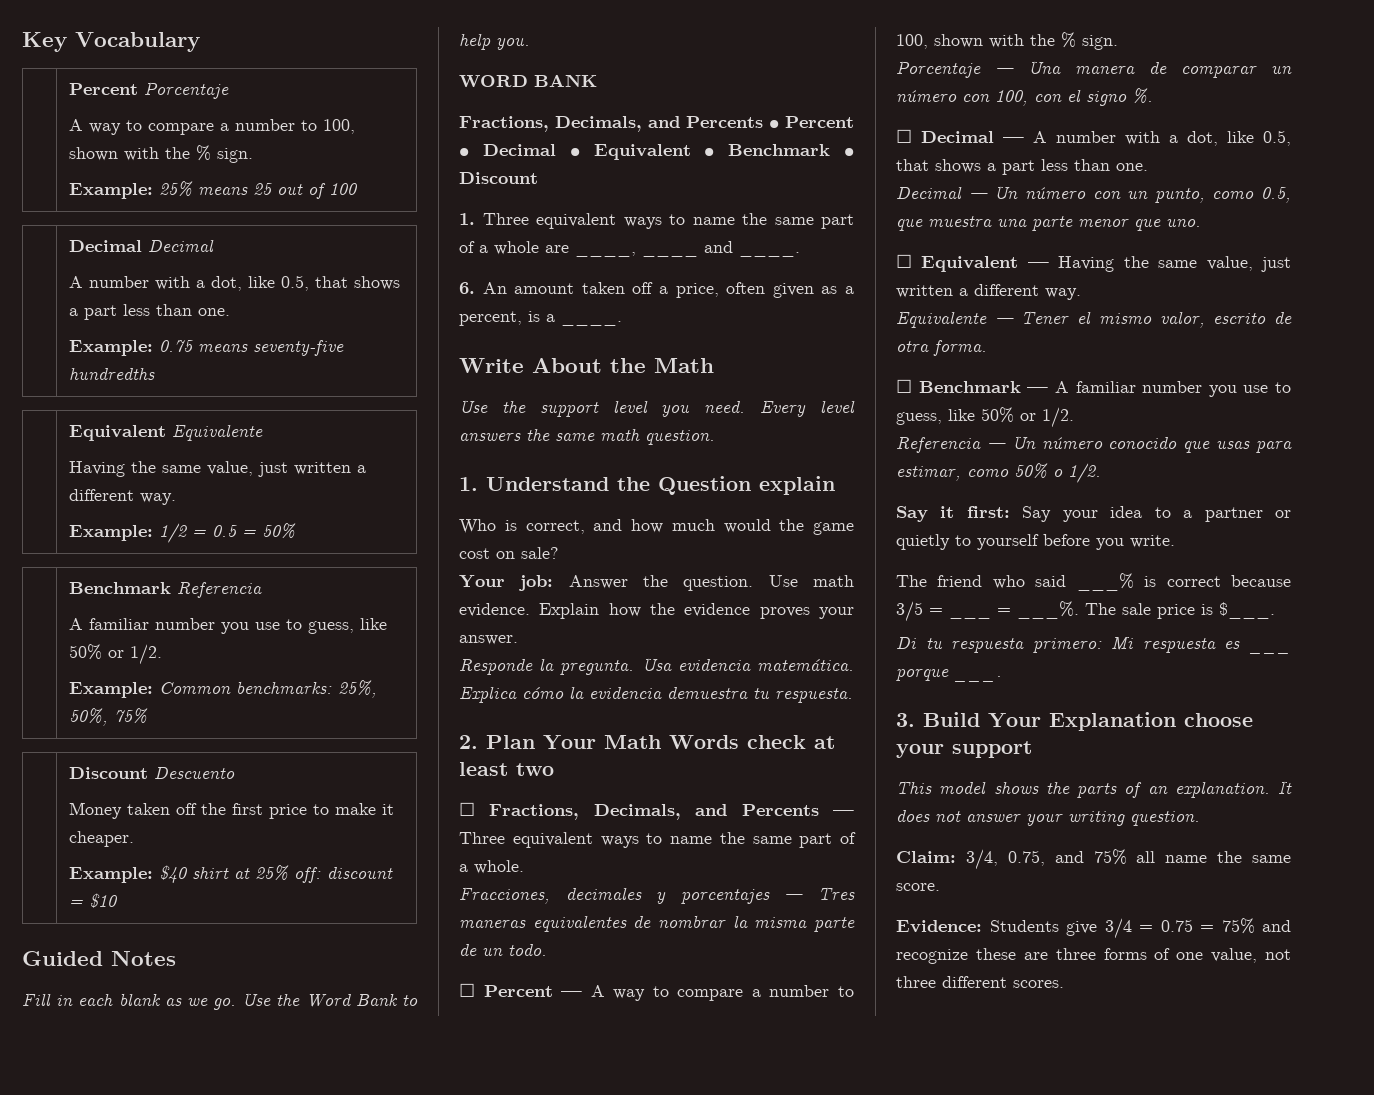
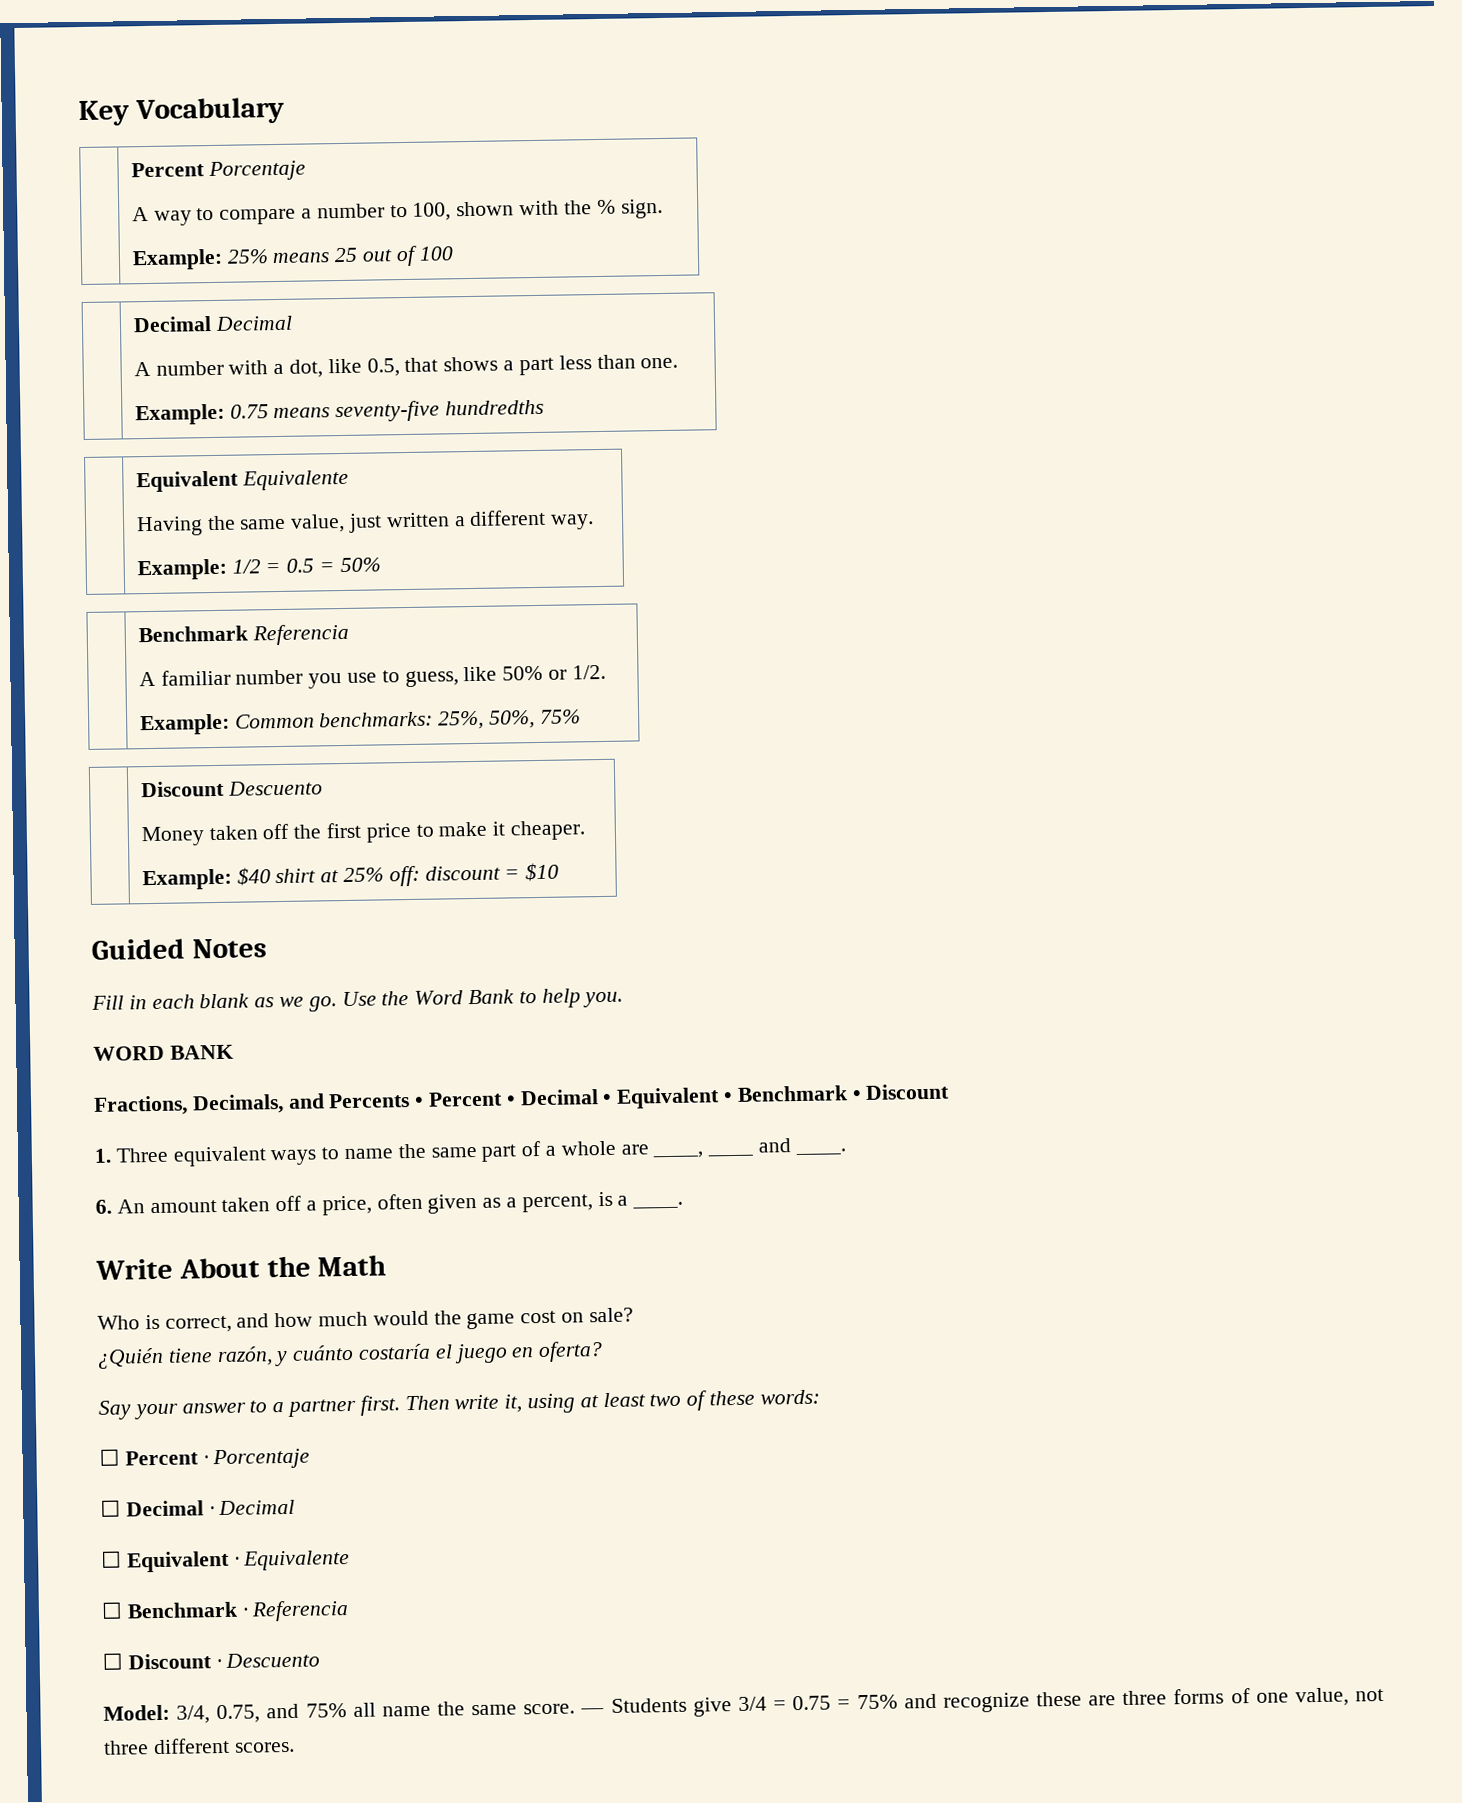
- Use the support level you need. Every level answers the same math question.
- 1. Understand the Question explain
- Your job: Answer the question. Use math evidence. Explain how the evidence proves your answer.
- Responde la pregunta. Usa evidencia matemática. Explica cómo la evidencia demuestra tu respuesta.
- 2. Plan Your Math Words check at least two
- ☐ Fractions, Decimals, and Percents — Three equivalent ways to name the same part of a whole.
- Fracciones, decimales y porcentajes — Tres maneras equivalentes de nombrar la misma parte de un todo.
- ☐ Percent — A way to compare a number to 100, shown with the % sign.
- Porcentaje — Una manera de comparar un número con 100, con el signo %.
- ☐ Decimal — A number with a dot, like 0.5, that shows a part less than one.
- Decimal — Un número con un punto, como 0.5, que muestra una parte menor que uno.
- ☐ Equivalent — Having the same value, just written a different way.
- Equivalente — Tener el mismo valor, escrito de otra forma.
- ☐ Benchmark — A familiar number you use to guess, like 50% or 1/2.
- Referencia — Un número conocido que usas para estimar, como 50% o 1/2.
- Say it first: Say your idea to a partner or quietly to yourself before you write.
- The friend who said ___% is correct because 3/5 = ___ = ___%. The sale price is $___.
- Di tu respuesta primero: Mi respuesta es ___ porque ___.
- 3. Build Your Explanation choose your support
- This model shows the parts of an explanation. It does not answer your writing question.
- Claim: 3/4, 0.75, and 75% all name the same score.
- Evidence: Students give 3/4 = 0.75 = 75% and recognize these are three forms of one value, not three different scores.
+ ¿Quién tiene razón, y cuánto costaría el juego en oferta?
+ Say your answer to a partner first. Then write it, using at least two of these words:
+ ☐ Percent · Porcentaje
+ ☐ Decimal · Decimal
+ ☐ Equivalent · Equivalente
+ ☐ Benchmark · Referencia
+ ☐ Discount · Descuento
+ Model: 3/4, 0.75, and 75% all name the same score. — Students give 3/4 = 0.75 = 75% and recognize these are three forms of one value, not three different scores.

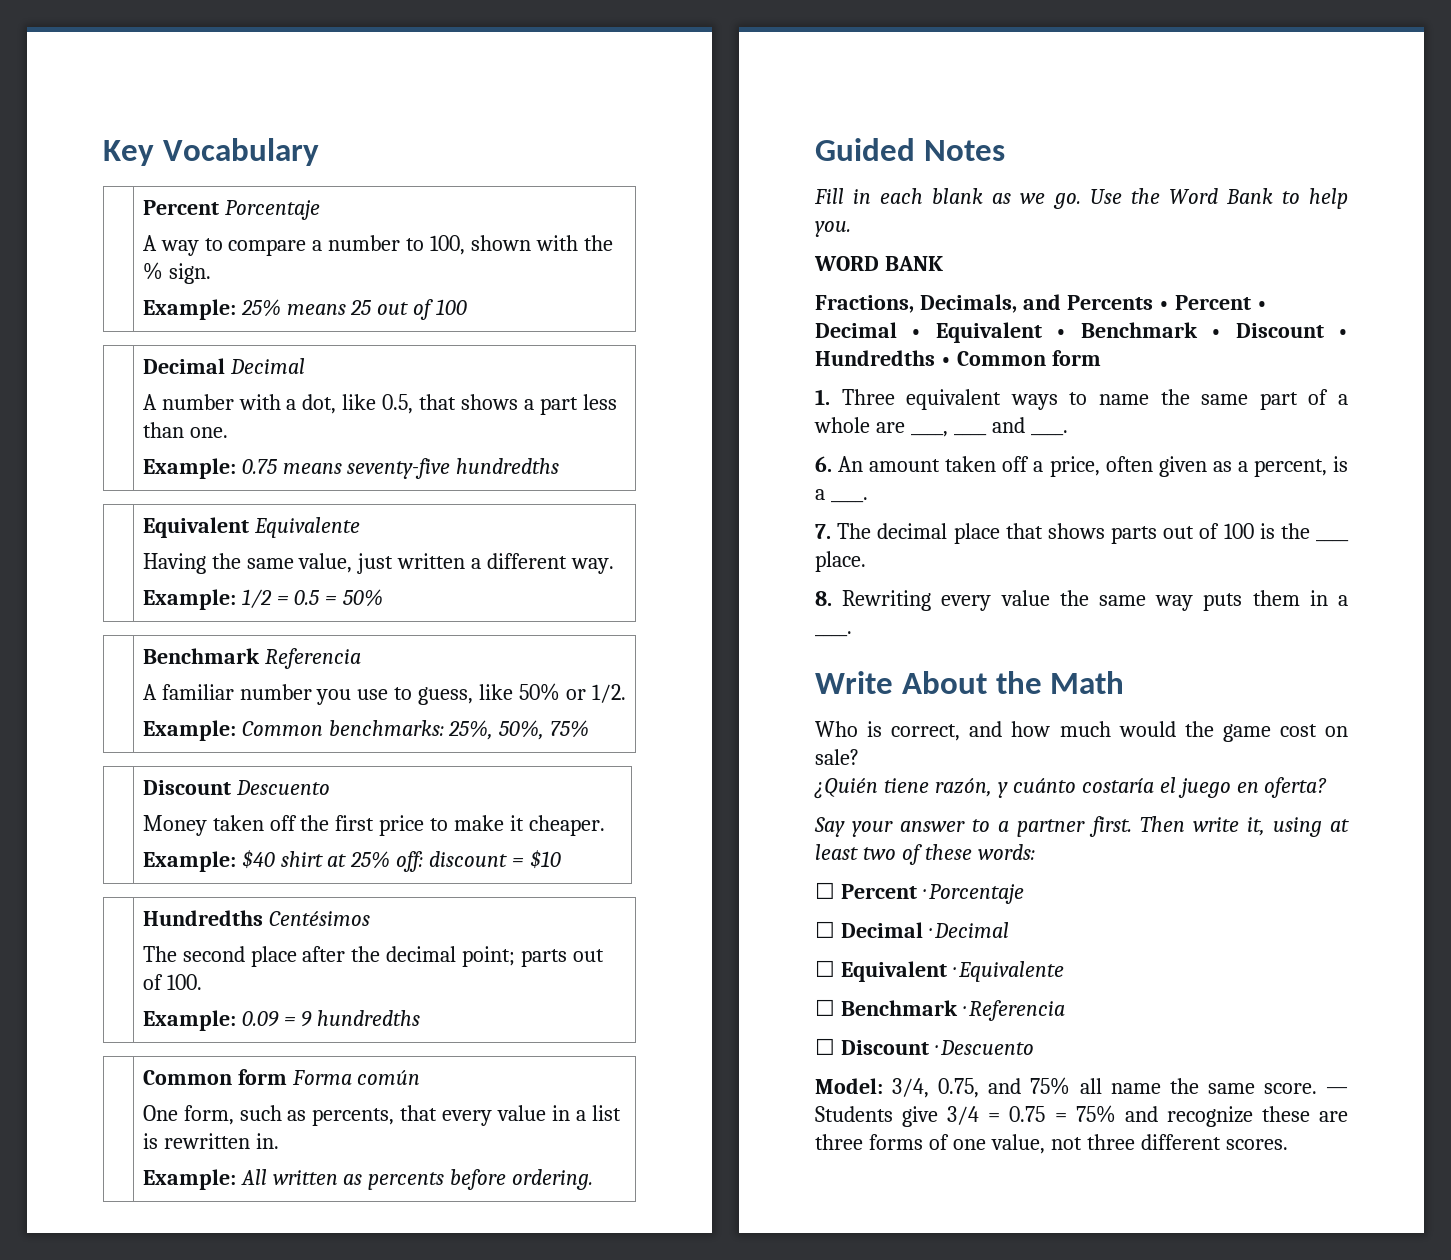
+ | Hundredths Centésimos
+ The second place after the decimal point; parts out of 100.
+ Example: 0.09 = 9 hundredths
+ | Common form Forma común
+ One form, such as percents, that every value in a list is rewritten in.
+ Example: All written as percents before ordering.
- Fractions, Decimals, and Percents • Percent • Decimal • Equivalent • Benchmark • Discount
+ Fractions, Decimals, and Percents • Percent • Decimal • Equivalent • Benchmark • Discount • Hundredths • Common form
+ 7. The decimal place that shows parts out of 100 is the ____ place.
+ 8. Rewriting every value the same way puts them in a ____.

